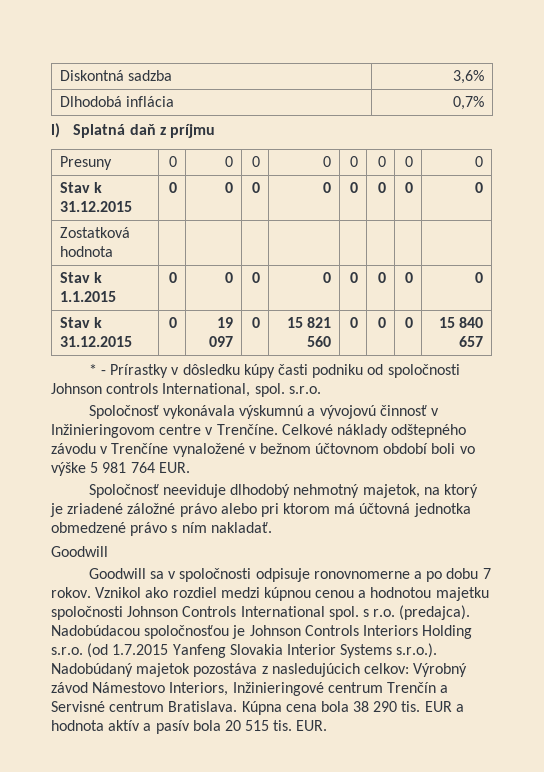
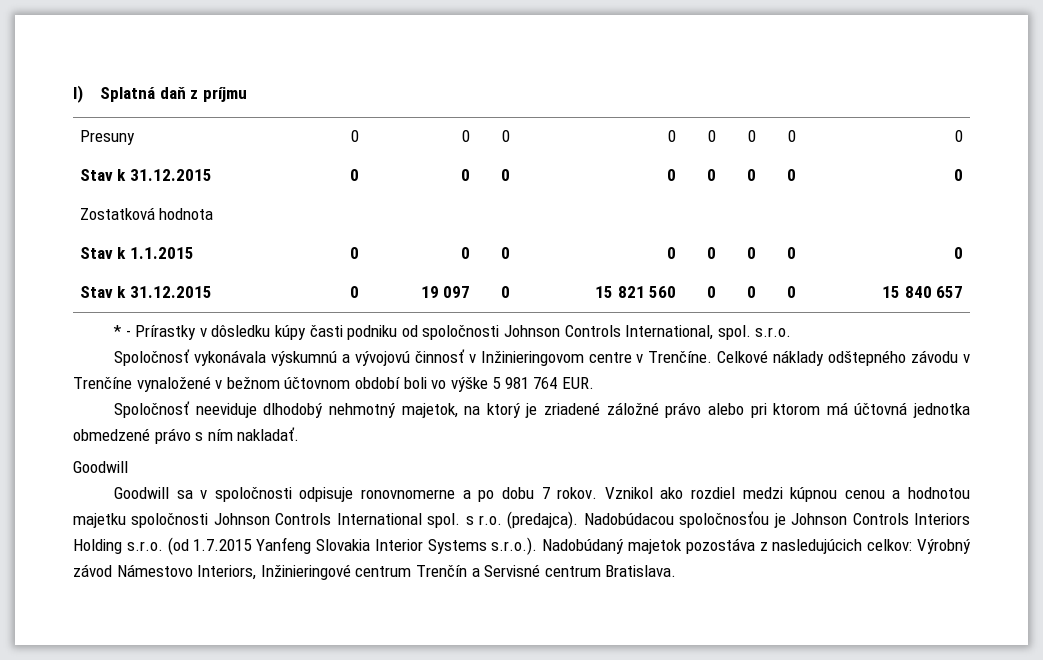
- Diskontná sadzba | 3,6%
- Dlhodobá inflácia | 0,7%
- * - Prírastky v dôsledku kúpy časti podniku od spoločnosti Johnson controls International, spol. s.r.o.
+ * - Prírastky v dôsledku kúpy časti podniku od spoločnosti Johnson Controls International, spol. s.r.o.
- Kúpna cena bola 38 290 tis. EUR a hodnota aktív a pasív bola 20 515 tis. EUR.

